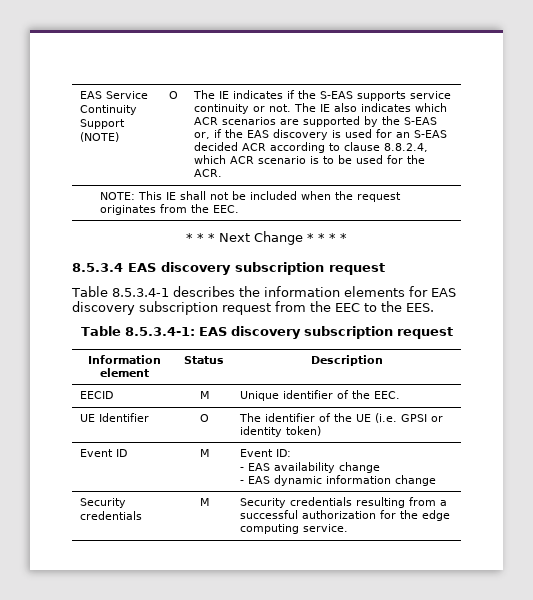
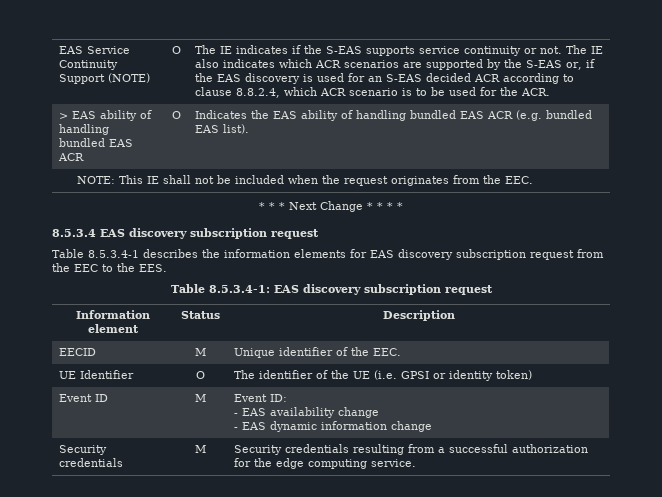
+ > EAS ability of handling bundled EAS ACR | O | Indicates the EAS ability of handling bundled EAS ACR (e.g. bundled EAS list).

